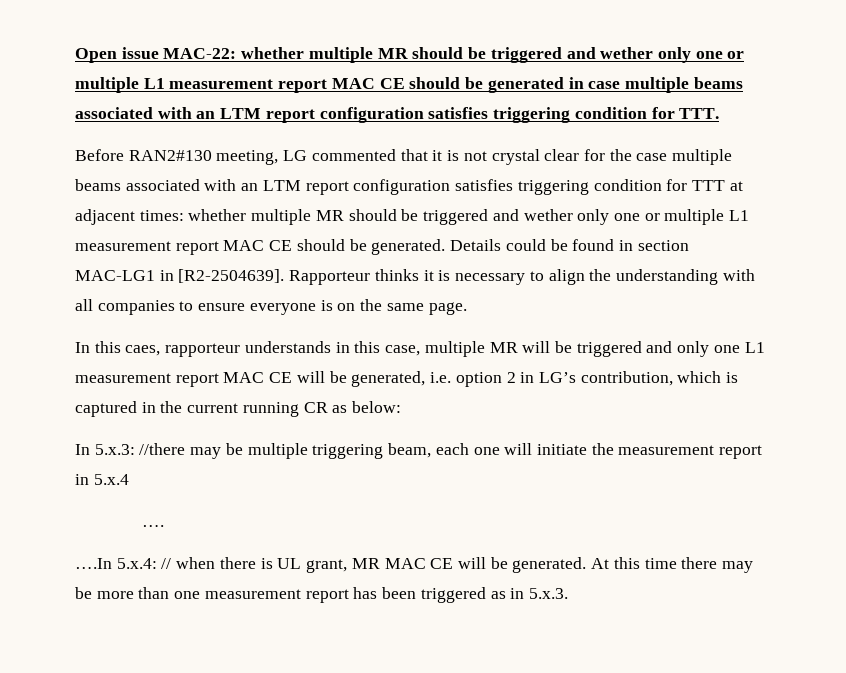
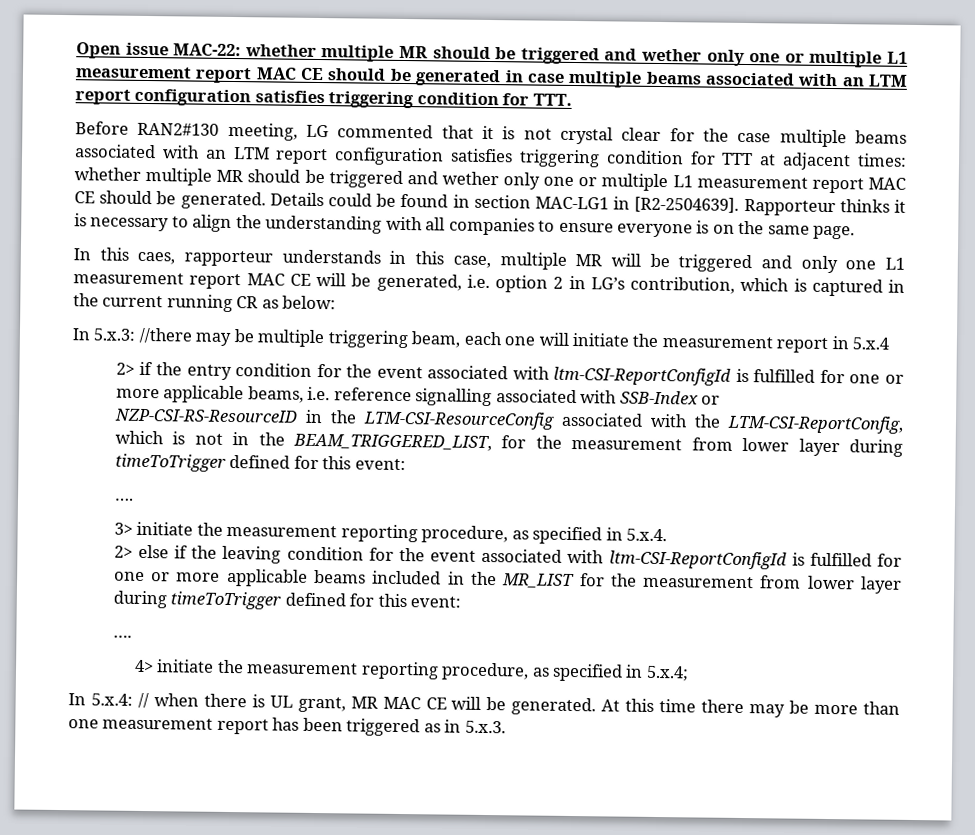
+ 2> if the entry condition for the event associated with ltm-CSI-ReportConfigId is fulfilled for one or more applicable beams, i.e. reference signalling associated with SSB-Index or NZP-CSI-RS-ResourceID in the LTM-CSI-ResourceConfig associated with the LTM-CSI-ReportConfig, which is not in the BEAM_TRIGGERED_LIST, for the measurement from lower layer during timeToTrigger defined for this event:
  ….
- ….In 5.x.4: // when there is UL grant, MR MAC CE will be generated.
+ 3> initiate the measurement reporting procedure, as specified in 5.x.4.
+ 2> else if the leaving condition for the event associated with ltm-CSI-ReportConfigId is fulfilled for one or more applicable beams included in the MR_LIST for the measurement from lower layer during timeToTrigger defined for this event:
+ ….
+ 4> initiate the measurement reporting procedure, as specified in 5.x.4;
+ In 5.x.4: // when there is UL grant, MR MAC CE will be generated.

